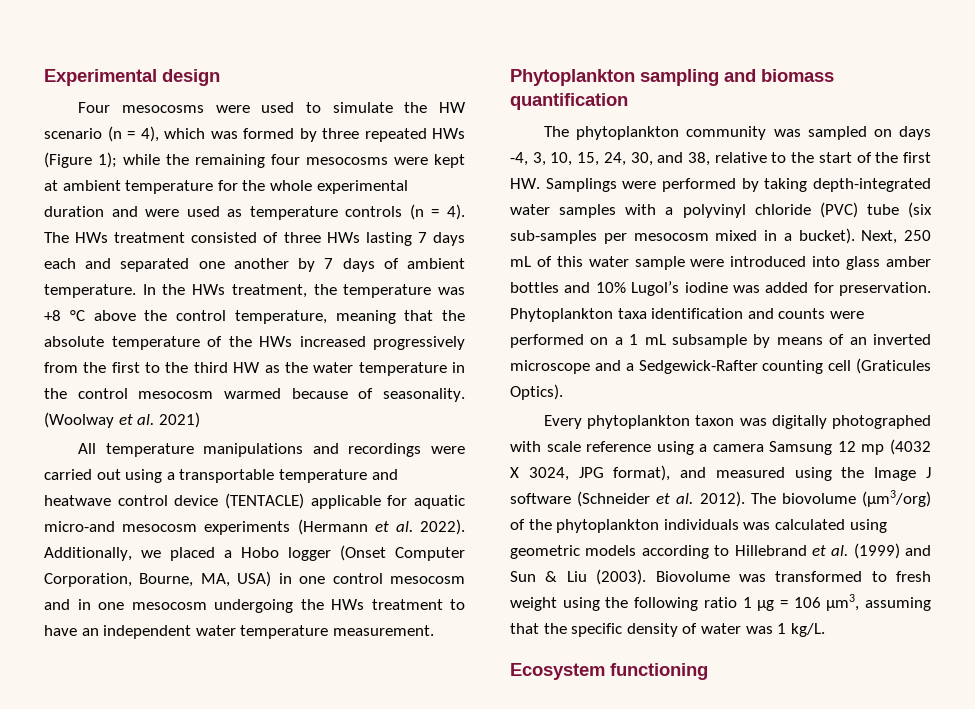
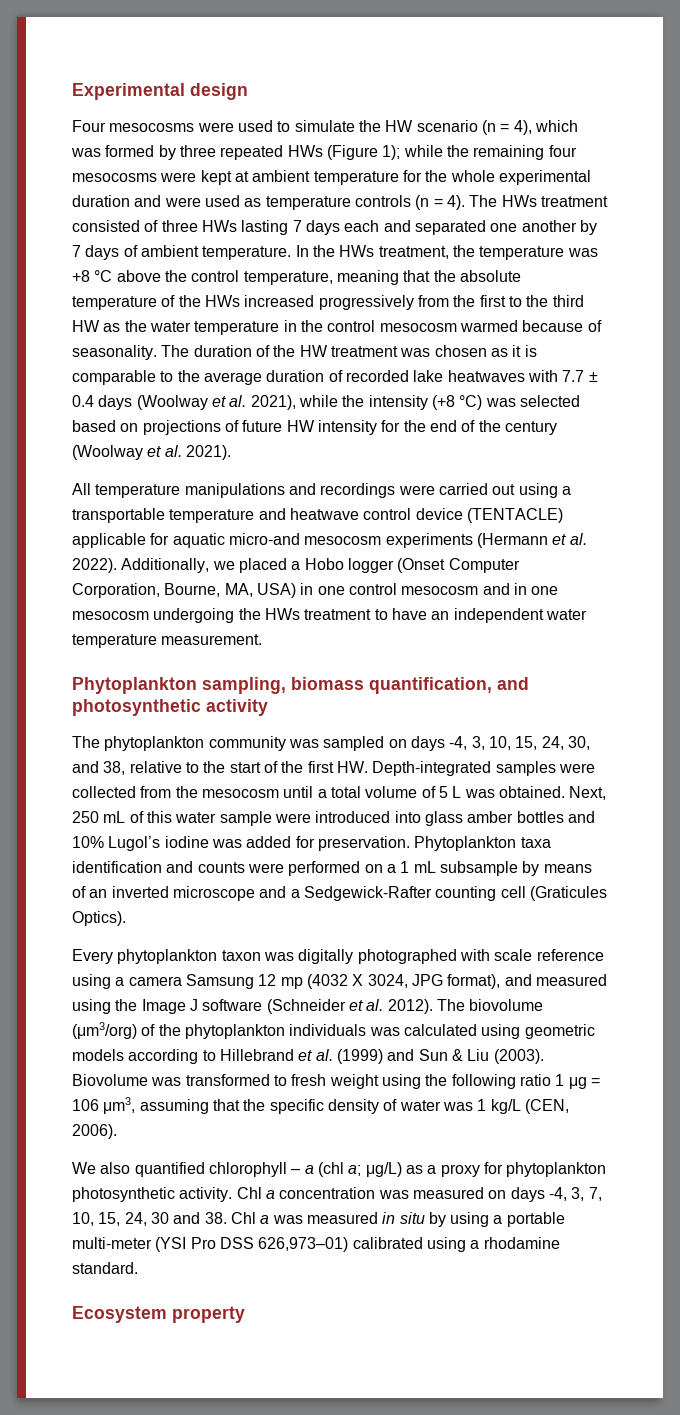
- (Woolway et al. 2021)
+ The duration of the HW treatment was chosen as it is comparable to the average duration of recorded lake heatwaves with 7.7 ± 0.4 days (Woolway et al. 2021), while the intensity (+8 °C) was selected based on projections of future HW intensity for the end of the century (Woolway et al. 2021).
- Phytoplankton sampling and biomass quantification
+ Phytoplankton sampling, biomass quantification, and photosynthetic activity
- The phytoplankton community was sampled on days -4, 3, 10, 15, 24, 30, and 38, relative to the start of the first HW. Samplings were performed by taking depth-integrated water samples with a polyvinyl chloride (PVC) tube (six sub-samples per mesocosm mixed in a bucket).
+ The phytoplankton community was sampled on days -4, 3, 10, 15, 24, 30, and 38, relative to the start of the first HW. Depth-integrated samples were collected from the mesocosm until a total volume of 5 L was obtained.
- Biovolume was transformed to fresh weight using the following ratio 1 μg = 106 μm3, assuming that the specific density of water was 1 kg/L.
+ Biovolume was transformed to fresh weight using the following ratio 1 μg = 106 μm3, assuming that the specific density of water was 1 kg/L (CEN, 2006).
+ We also quantified chlorophyll – a (chl a; μg/L) as a proxy for phytoplankton photosynthetic activity. Chl a concentration was measured on days -4, 3, 7, 10, 15, 24, 30 and 38. Chl a was measured in situ by using a portable multi-meter (YSI Pro DSS 626,973–01) calibrated using a rhodamine standard.
- Ecosystem functioning
+ Ecosystem property

